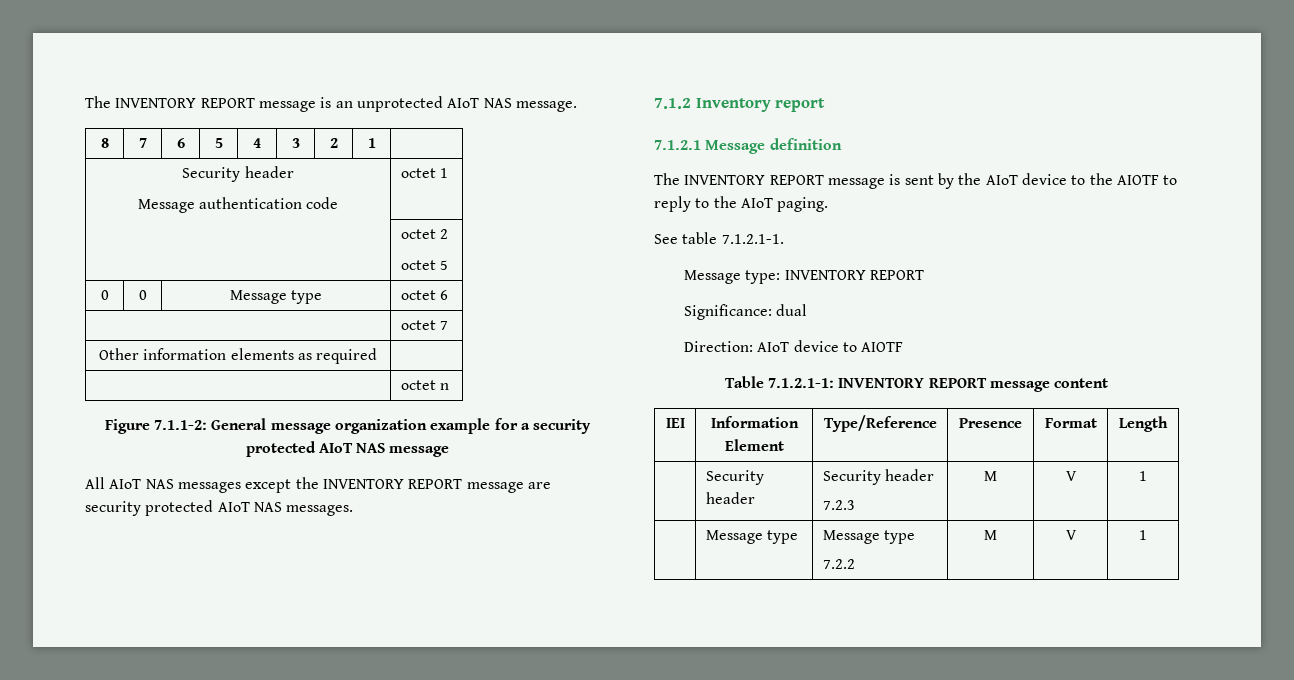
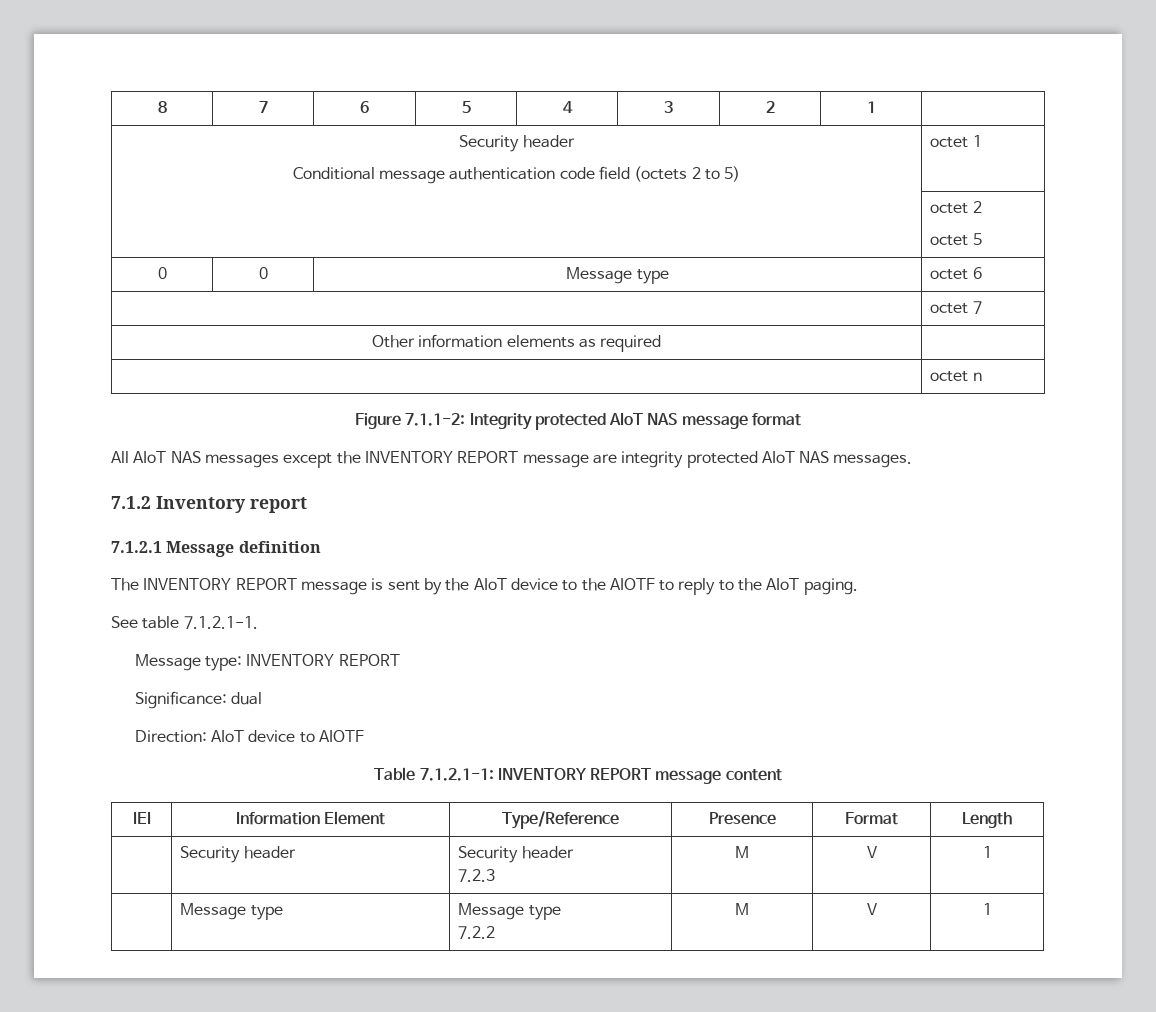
- The INVENTORY REPORT message is an unprotected AIoT NAS message.
  8 | 7 | 6 | 5 | 4 | 3 | 2 | 1 |
  Security header
- Message authentication code | octet 1
+ Conditional message authentication code field (octets 2 to 5) | octet 1
- Figure 7.1.1-2: General message organization example for a security protected AIoT NAS message
+ Figure 7.1.1-2: Integrity protected AIoT NAS message format
- All AIoT NAS messages except the INVENTORY REPORT message are security protected AIoT NAS messages.
+ All AIoT NAS messages except the INVENTORY REPORT message are integrity protected AIoT NAS messages.

